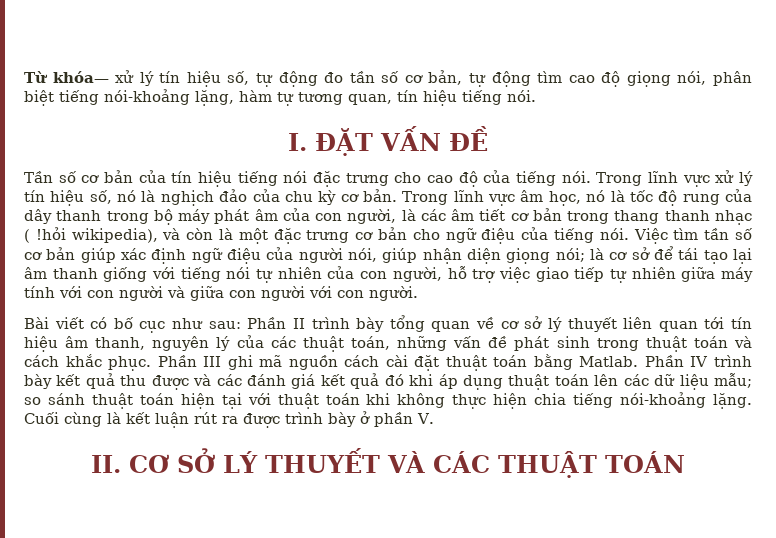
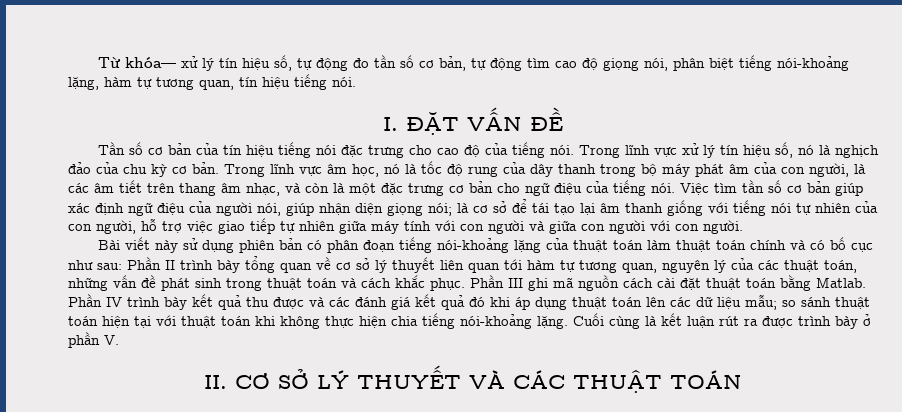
- Trong lĩnh vực âm học, nó là tốc độ rung của dây thanh trong bộ máy phát âm của con người, là các âm tiết cơ bản trong thang thanh nhạc ( !hỏi wikipedia), và còn là một đặc trưng cơ bản cho ngữ điệu của tiếng nói.
+ Trong lĩnh vực âm học, nó là tốc độ rung của dây thanh trong bộ máy phát âm của con người, là các âm tiết trên thang âm nhạc, và còn là một đặc trưng cơ bản cho ngữ điệu của tiếng nói.
- Bài viết có bố cục như sau: Phần II trình bày tổng quan về cơ sở lý thuyết liên quan tới tín hiệu âm thanh, nguyên lý của các thuật toán, những vấn đề phát sinh trong thuật toán và cách khắc phục.
+ Bài viết này sử dụng phiên bản có phân đoạn tiếng nói-khoảng lặng của thuật toán làm thuật toán chính và có bố cục như sau: Phần II trình bày tổng quan về cơ sở lý thuyết liên quan tới hàm tự tương quan, nguyên lý của các thuật toán, những vấn đề phát sinh trong thuật toán và cách khắc phục.

